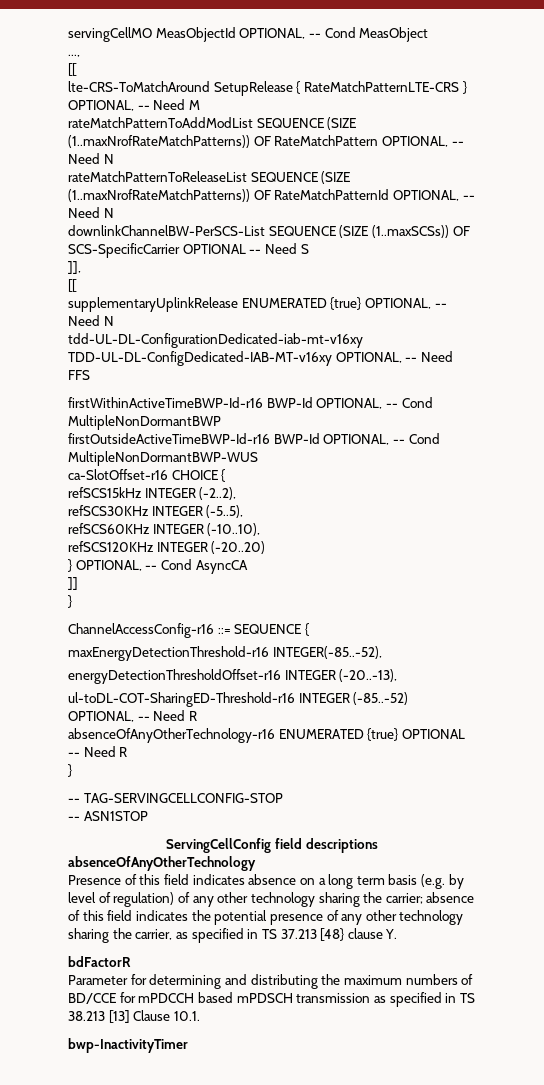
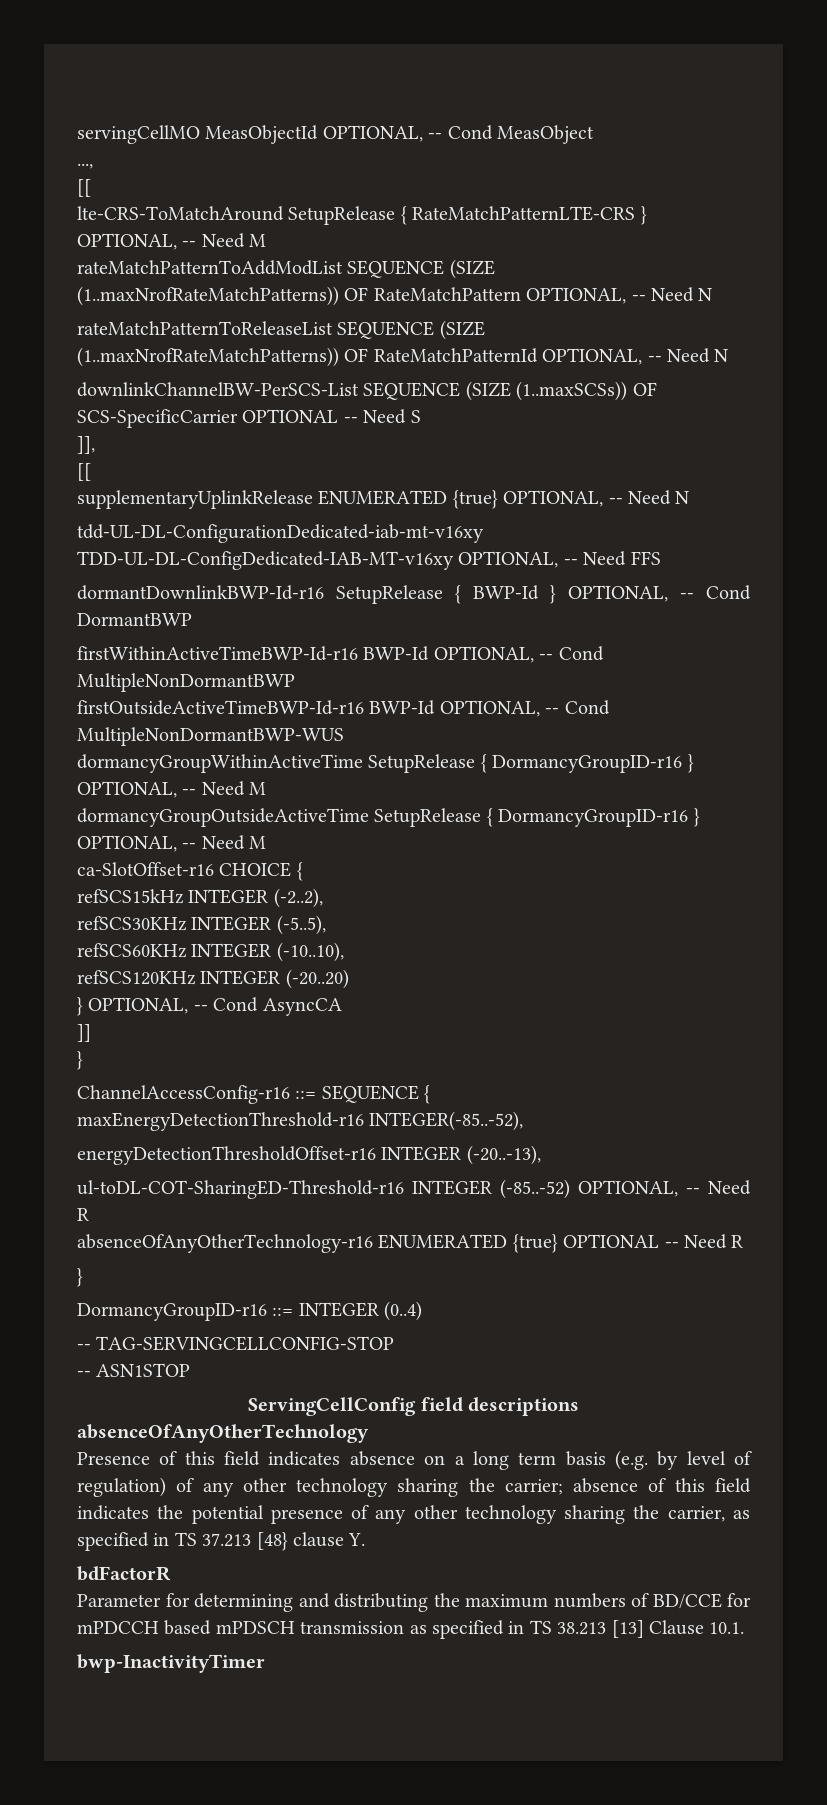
+ dormantDownlinkBWP-Id-r16 SetupRelease { BWP-Id } OPTIONAL, -- Cond DormantBWP
+ dormancyGroupWithinActiveTime SetupRelease { DormancyGroupID-r16 } OPTIONAL, -- Need M
+ dormancyGroupOutsideActiveTime SetupRelease { DormancyGroupID-r16 } OPTIONAL, -- Need M
+ DormancyGroupID-r16 ::= INTEGER (0..4)

